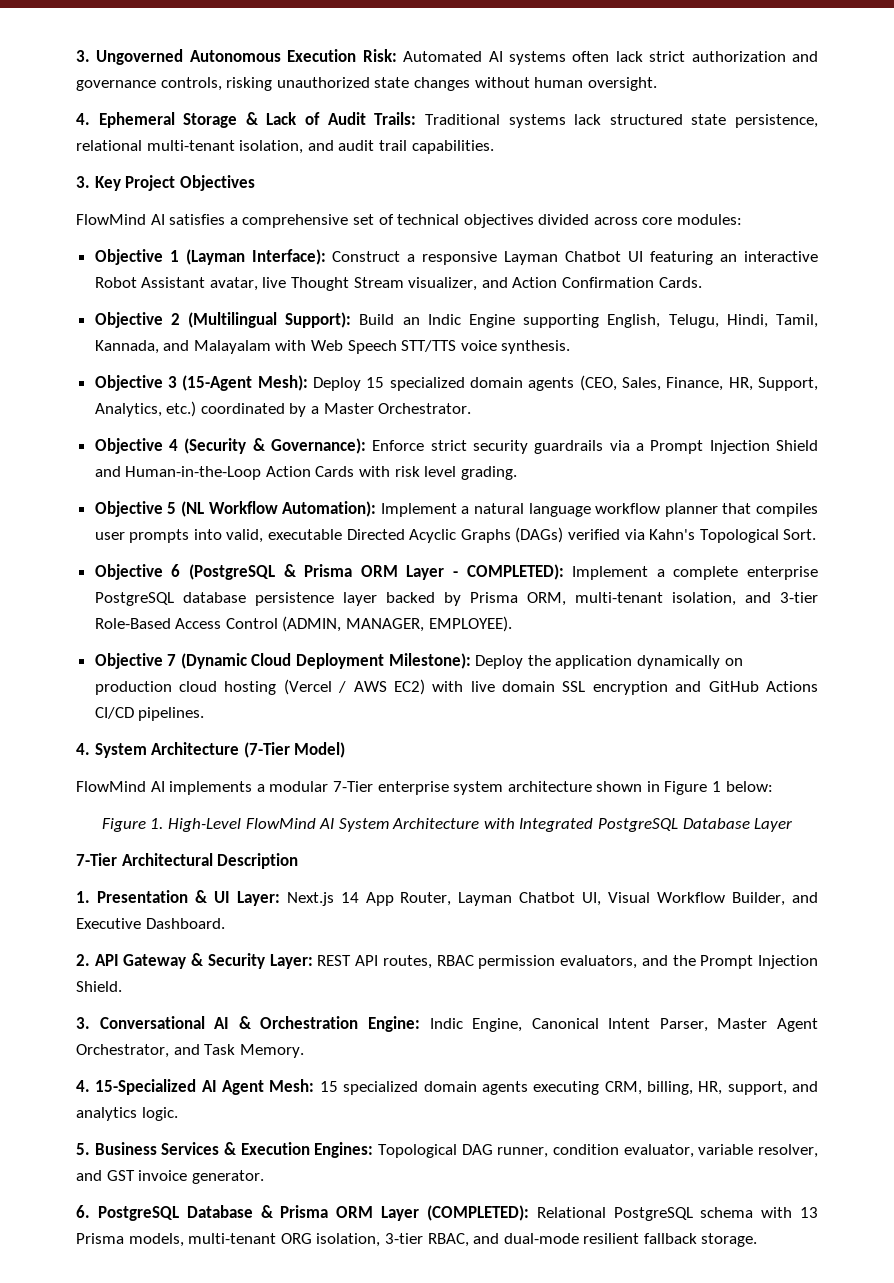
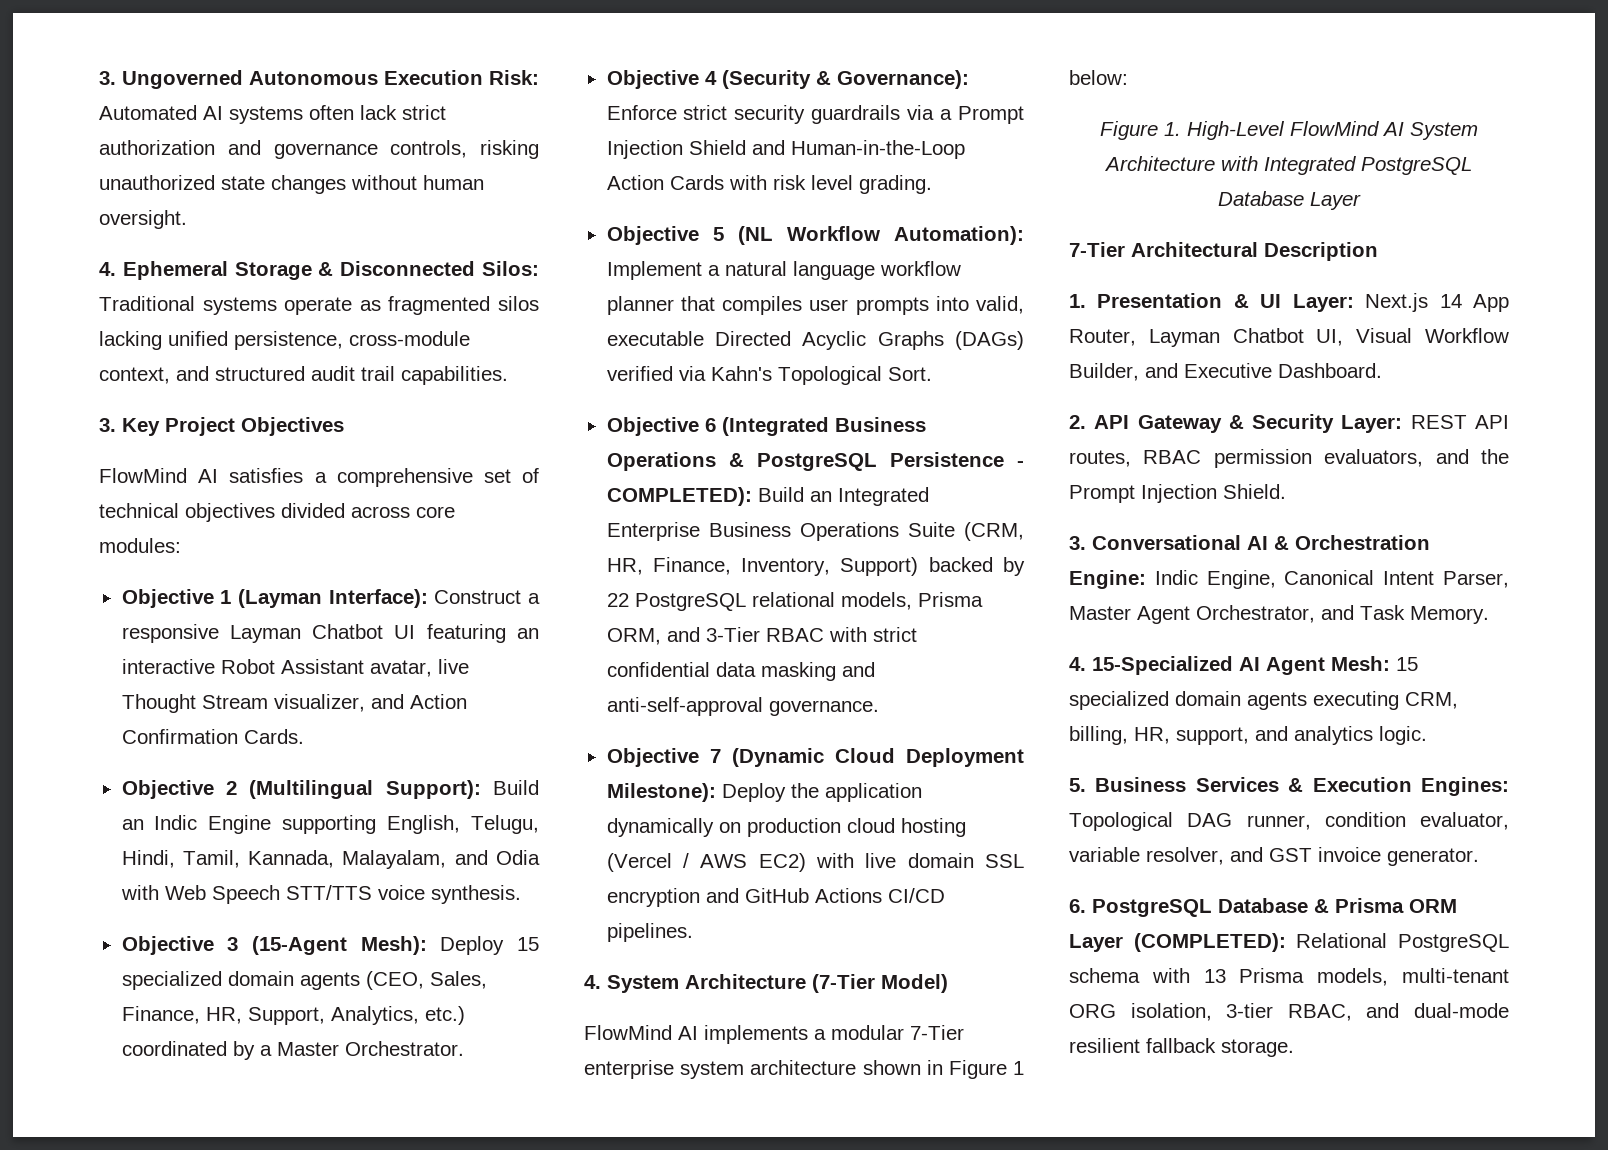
- 4. Ephemeral Storage & Lack of Audit Trails: Traditional systems lack structured state persistence, relational multi-tenant isolation, and audit trail capabilities.
+ 4. Ephemeral Storage & Disconnected Silos: Traditional systems operate as fragmented silos lacking unified persistence, cross-module context, and structured audit trail capabilities.
- Objective 2 (Multilingual Support): Build an Indic Engine supporting English, Telugu, Hindi, Tamil, Kannada, and Malayalam with Web Speech STT/TTS voice synthesis.
+ Objective 2 (Multilingual Support): Build an Indic Engine supporting English, Telugu, Hindi, Tamil, Kannada, Malayalam, and Odia with Web Speech STT/TTS voice synthesis.
- Objective 6 (PostgreSQL & Prisma ORM Layer - COMPLETED): Implement a complete enterprise PostgreSQL database persistence layer backed by Prisma ORM, multi-tenant isolation, and 3-tier Role-Based Access Control (ADMIN, MANAGER, EMPLOYEE).
+ Objective 6 (Integrated Business Operations & PostgreSQL Persistence - COMPLETED): Build an Integrated Enterprise Business Operations Suite (CRM, HR, Finance, Inventory, Support) backed by 22 PostgreSQL relational models, Prisma ORM, and 3-Tier RBAC with strict confidential data masking and anti-self-approval governance.

